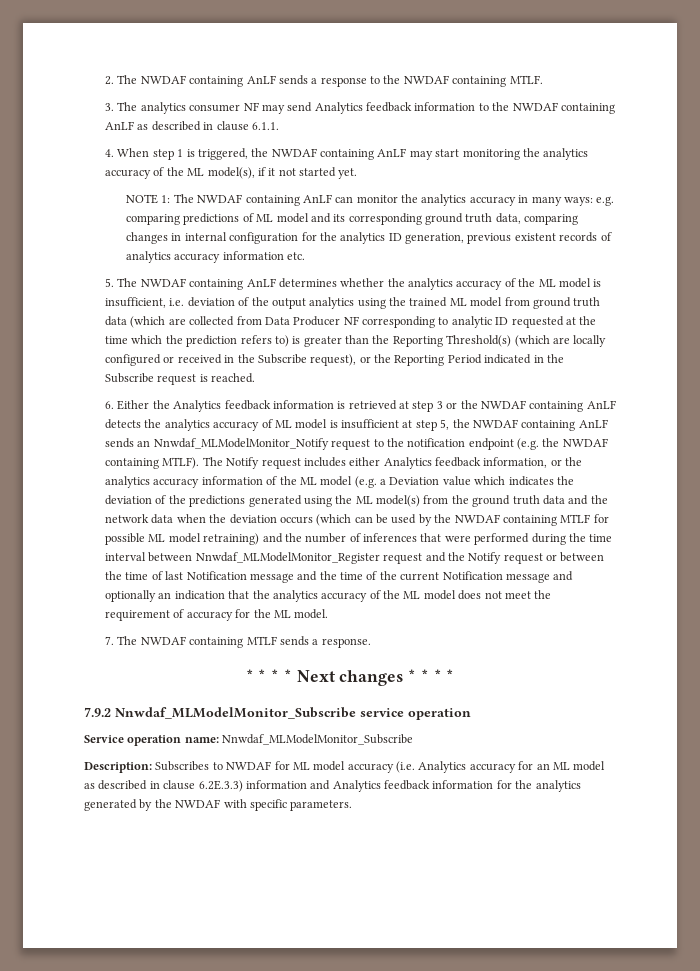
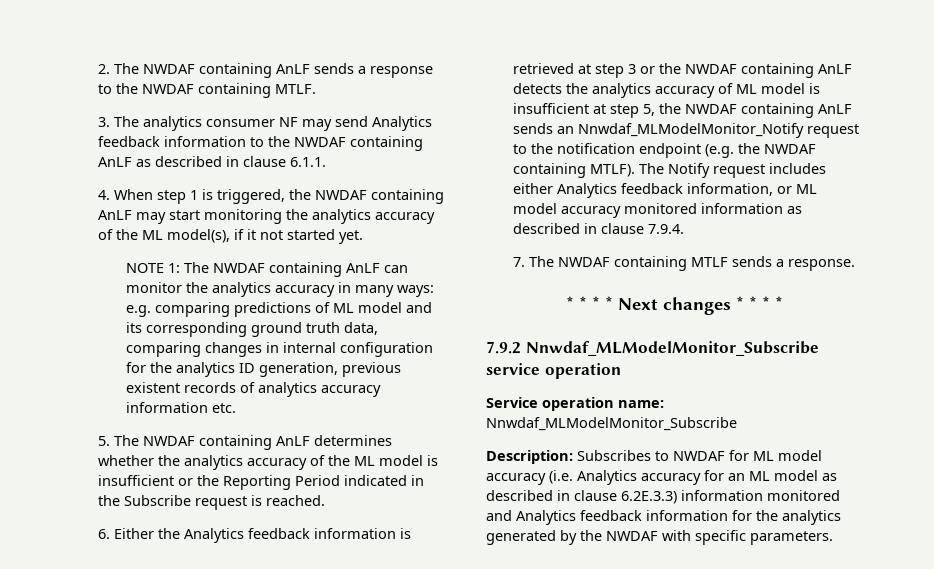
- 5. The NWDAF containing AnLF determines whether the analytics accuracy of the ML model is insufficient, i.e. deviation of the output analytics using the trained ML model from ground truth data (which are collected from Data Producer NF corresponding to analytic ID requested at the time which the prediction refers to) is greater than the Reporting Threshold(s) (which are locally configured or received in the Subscribe request), or the Reporting Period indicated in the Subscribe request is reached.
+ 5. The NWDAF containing AnLF determines whether the analytics accuracy of the ML model is insufficient or the Reporting Period indicated in the Subscribe request is reached.
- The Notify request includes either Analytics feedback information, or the analytics accuracy information of the ML model (e.g. a Deviation value which indicates the deviation of the predictions generated using the ML model(s) from the ground truth data and the network data when the deviation occurs (which can be used by the NWDAF containing MTLF for possible ML model retraining) and the number of inferences that were performed during the time interval between Nnwdaf_MLModelMonitor_Register request and the Notify request or between the time of last Notification message and the time of the current Notification message and optionally an indication that the analytics accuracy of the ML model does not meet the requirement of accuracy for the ML model.
+ The Notify request includes either Analytics feedback information, or ML model accuracy monitored information as described in clause 7.9.4.
- Description: Subscribes to NWDAF for ML model accuracy (i.e. Analytics accuracy for an ML model as described in clause 6.2E.3.3) information and Analytics feedback information for the analytics generated by the NWDAF with specific parameters.
+ Description: Subscribes to NWDAF for ML model accuracy (i.e. Analytics accuracy for an ML model as described in clause 6.2E.3.3) information monitored and Analytics feedback information for the analytics generated by the NWDAF with specific parameters.

